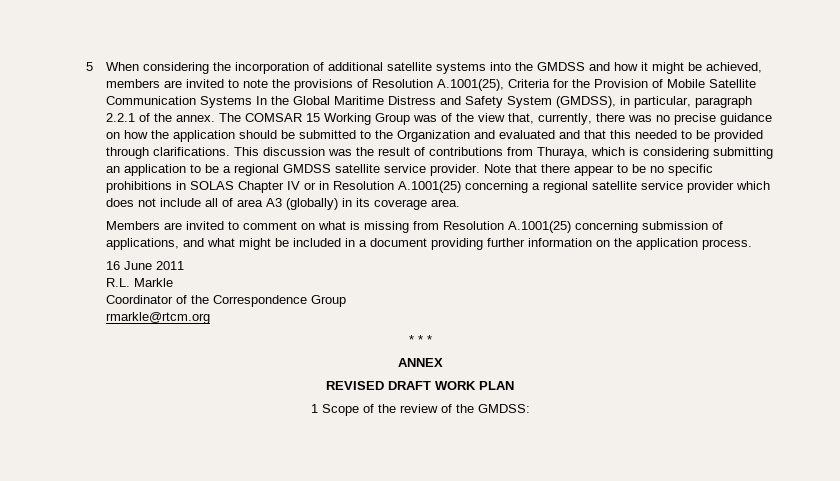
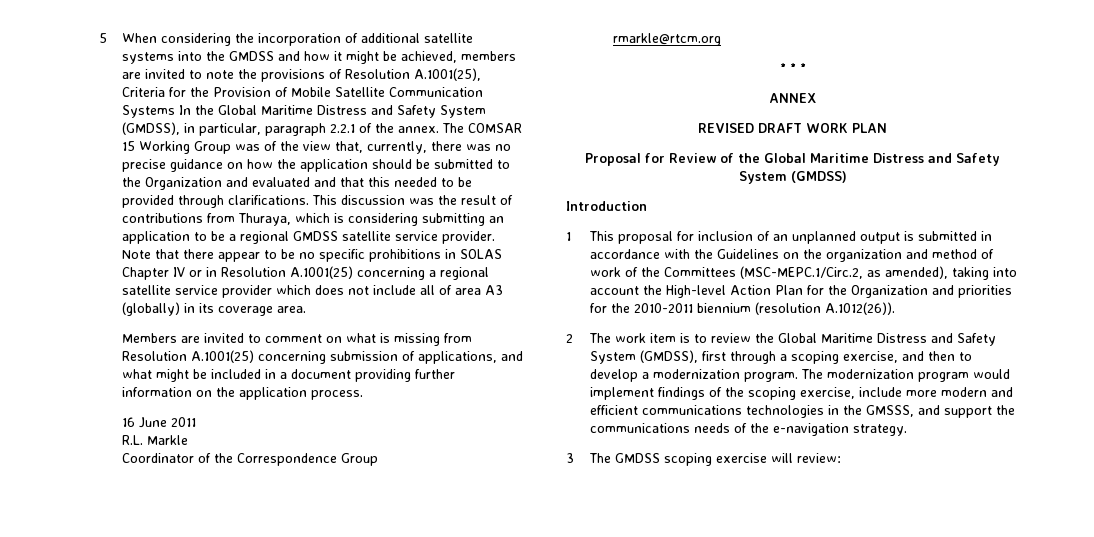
- 1 Scope of the review of the GMDSS:
+ Proposal for Review of the Global Maritime Distress and Safety System (GMDSS)
+ Introduction
+ 1 This proposal for inclusion of an unplanned output is submitted in accordance with the Guidelines on the organization and method of work of the Committees (MSC-MEPC.1/Circ.2, as amended), taking into account the High-level Action Plan for the Organization and priorities for the 2010-2011 biennium (resolution A.1012(26)).
+ 2 The work item is to review the Global Maritime Distress and Safety System (GMDSS), first through a scoping exercise, and then to develop a modernization program. The modernization program would implement findings of the scoping exercise, include more modern and efficient communications technologies in the GMSSS, and support the communications needs of the e-navigation strategy.
+ 3 The GMDSS scoping exercise will review:

